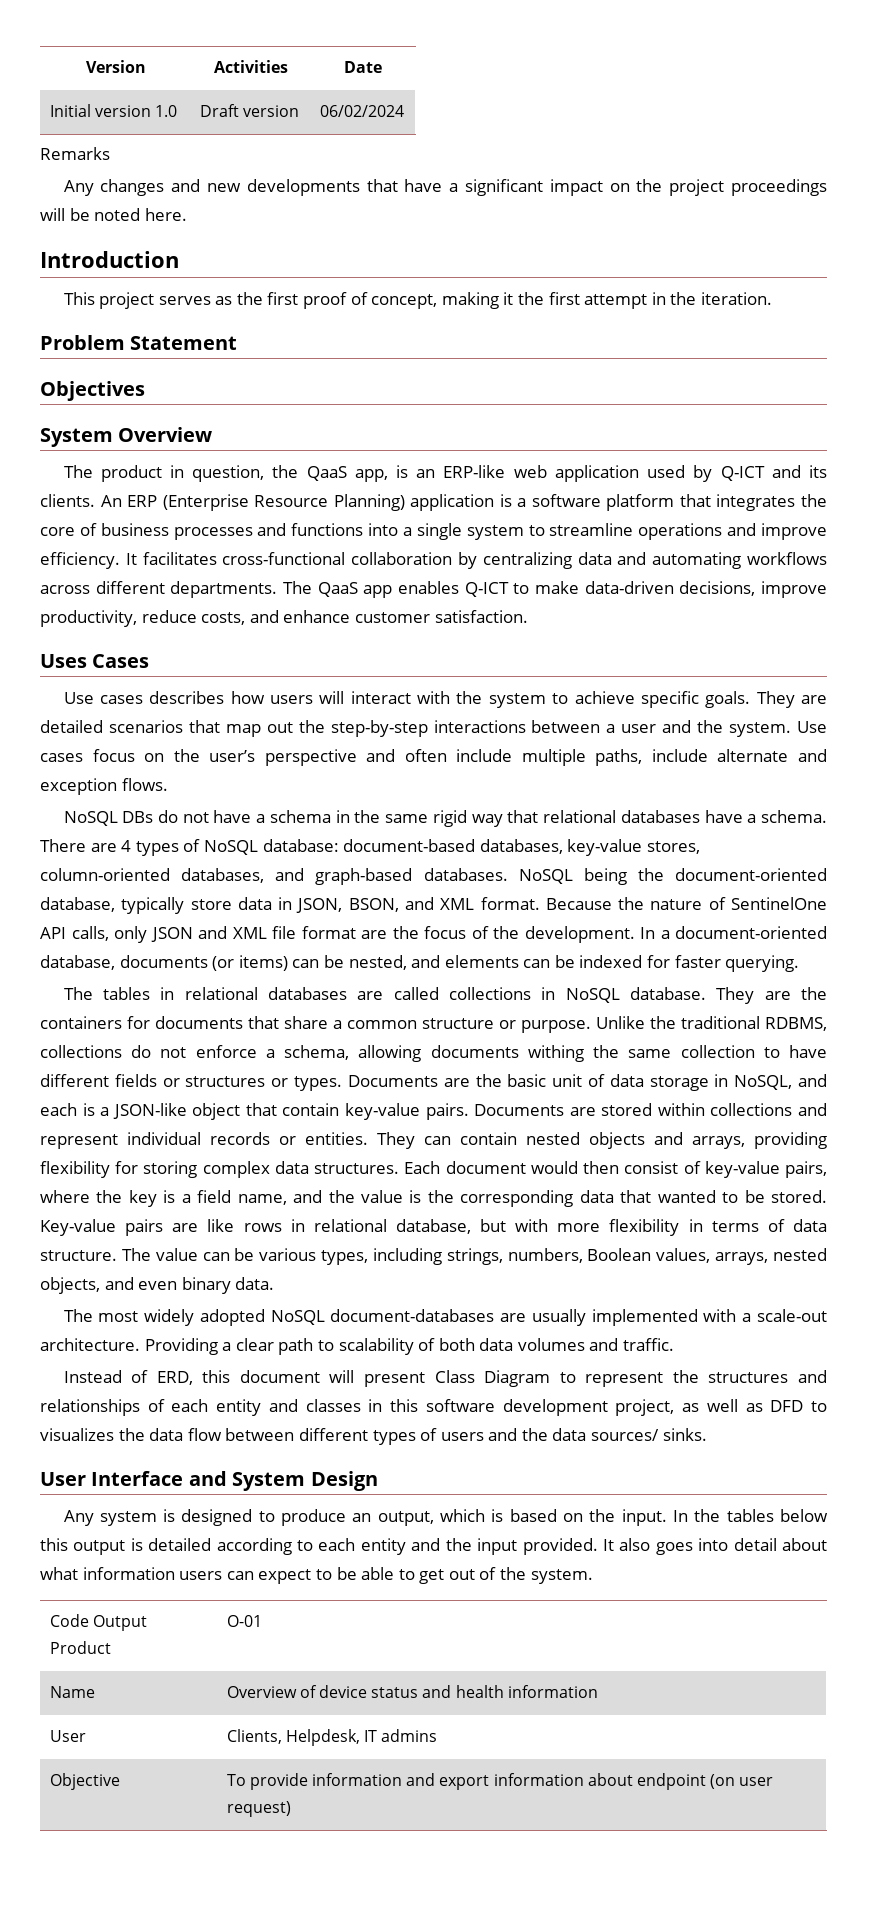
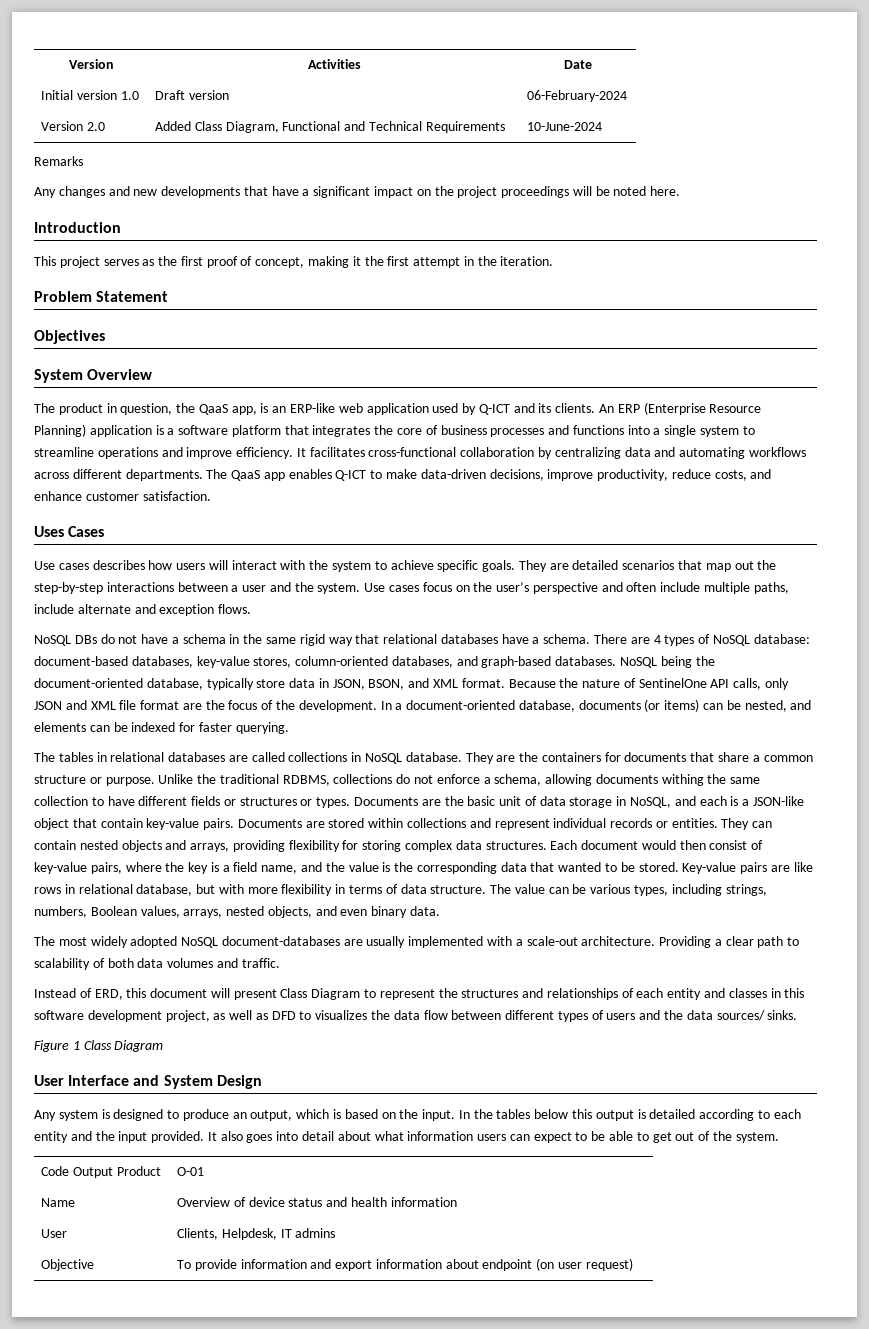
- Initial version 1.0 | Draft version | 06/02/2024
+ Initial version 1.0 | Draft version | 06-February-2024
+ Version 2.0 | Added Class Diagram, Functional and Technical Requirements | 10-June-2024
+ Figure 1 Class Diagram

